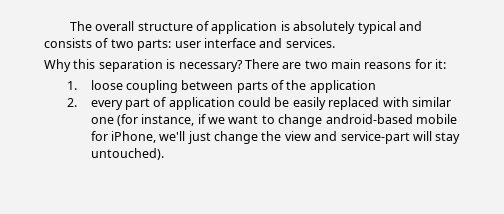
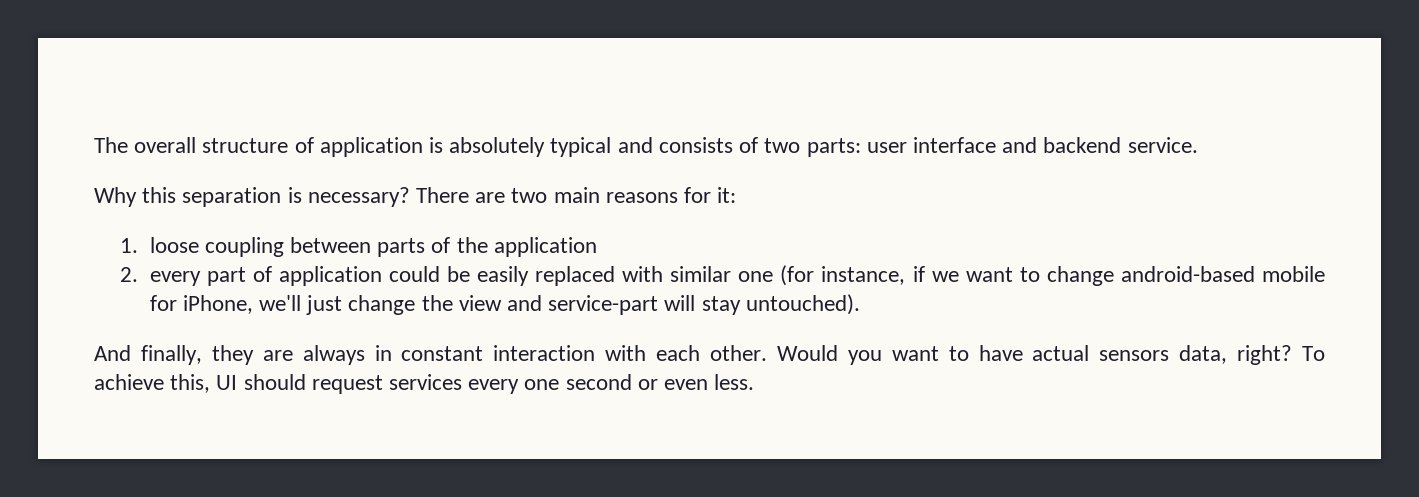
- The overall structure of application is absolutely typical and consists of two parts: user interface and services.
+ The overall structure of application is absolutely typical and consists of two parts: user interface and backend service.
+ And finally, they are always in constant interaction with each other. Would you want to have actual sensors data, right? To achieve this, UI should request services every one second or even less.

